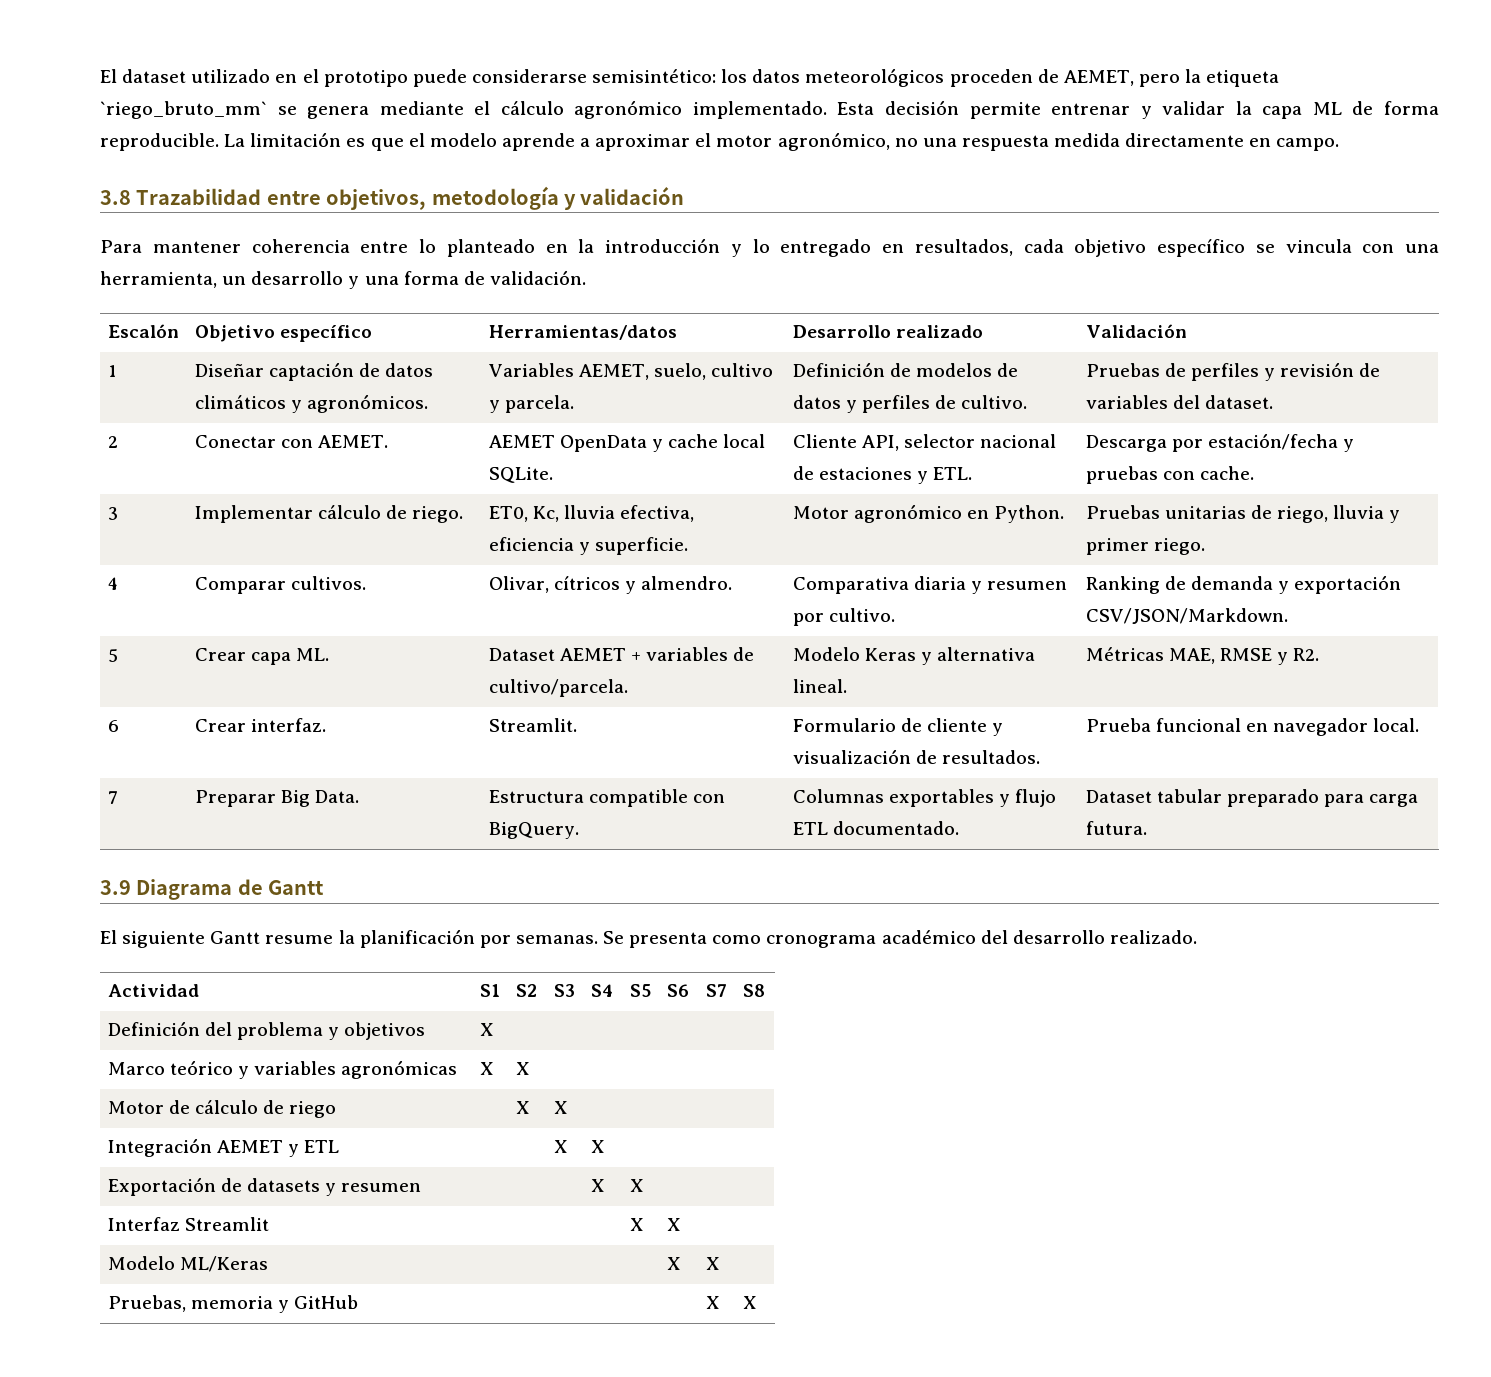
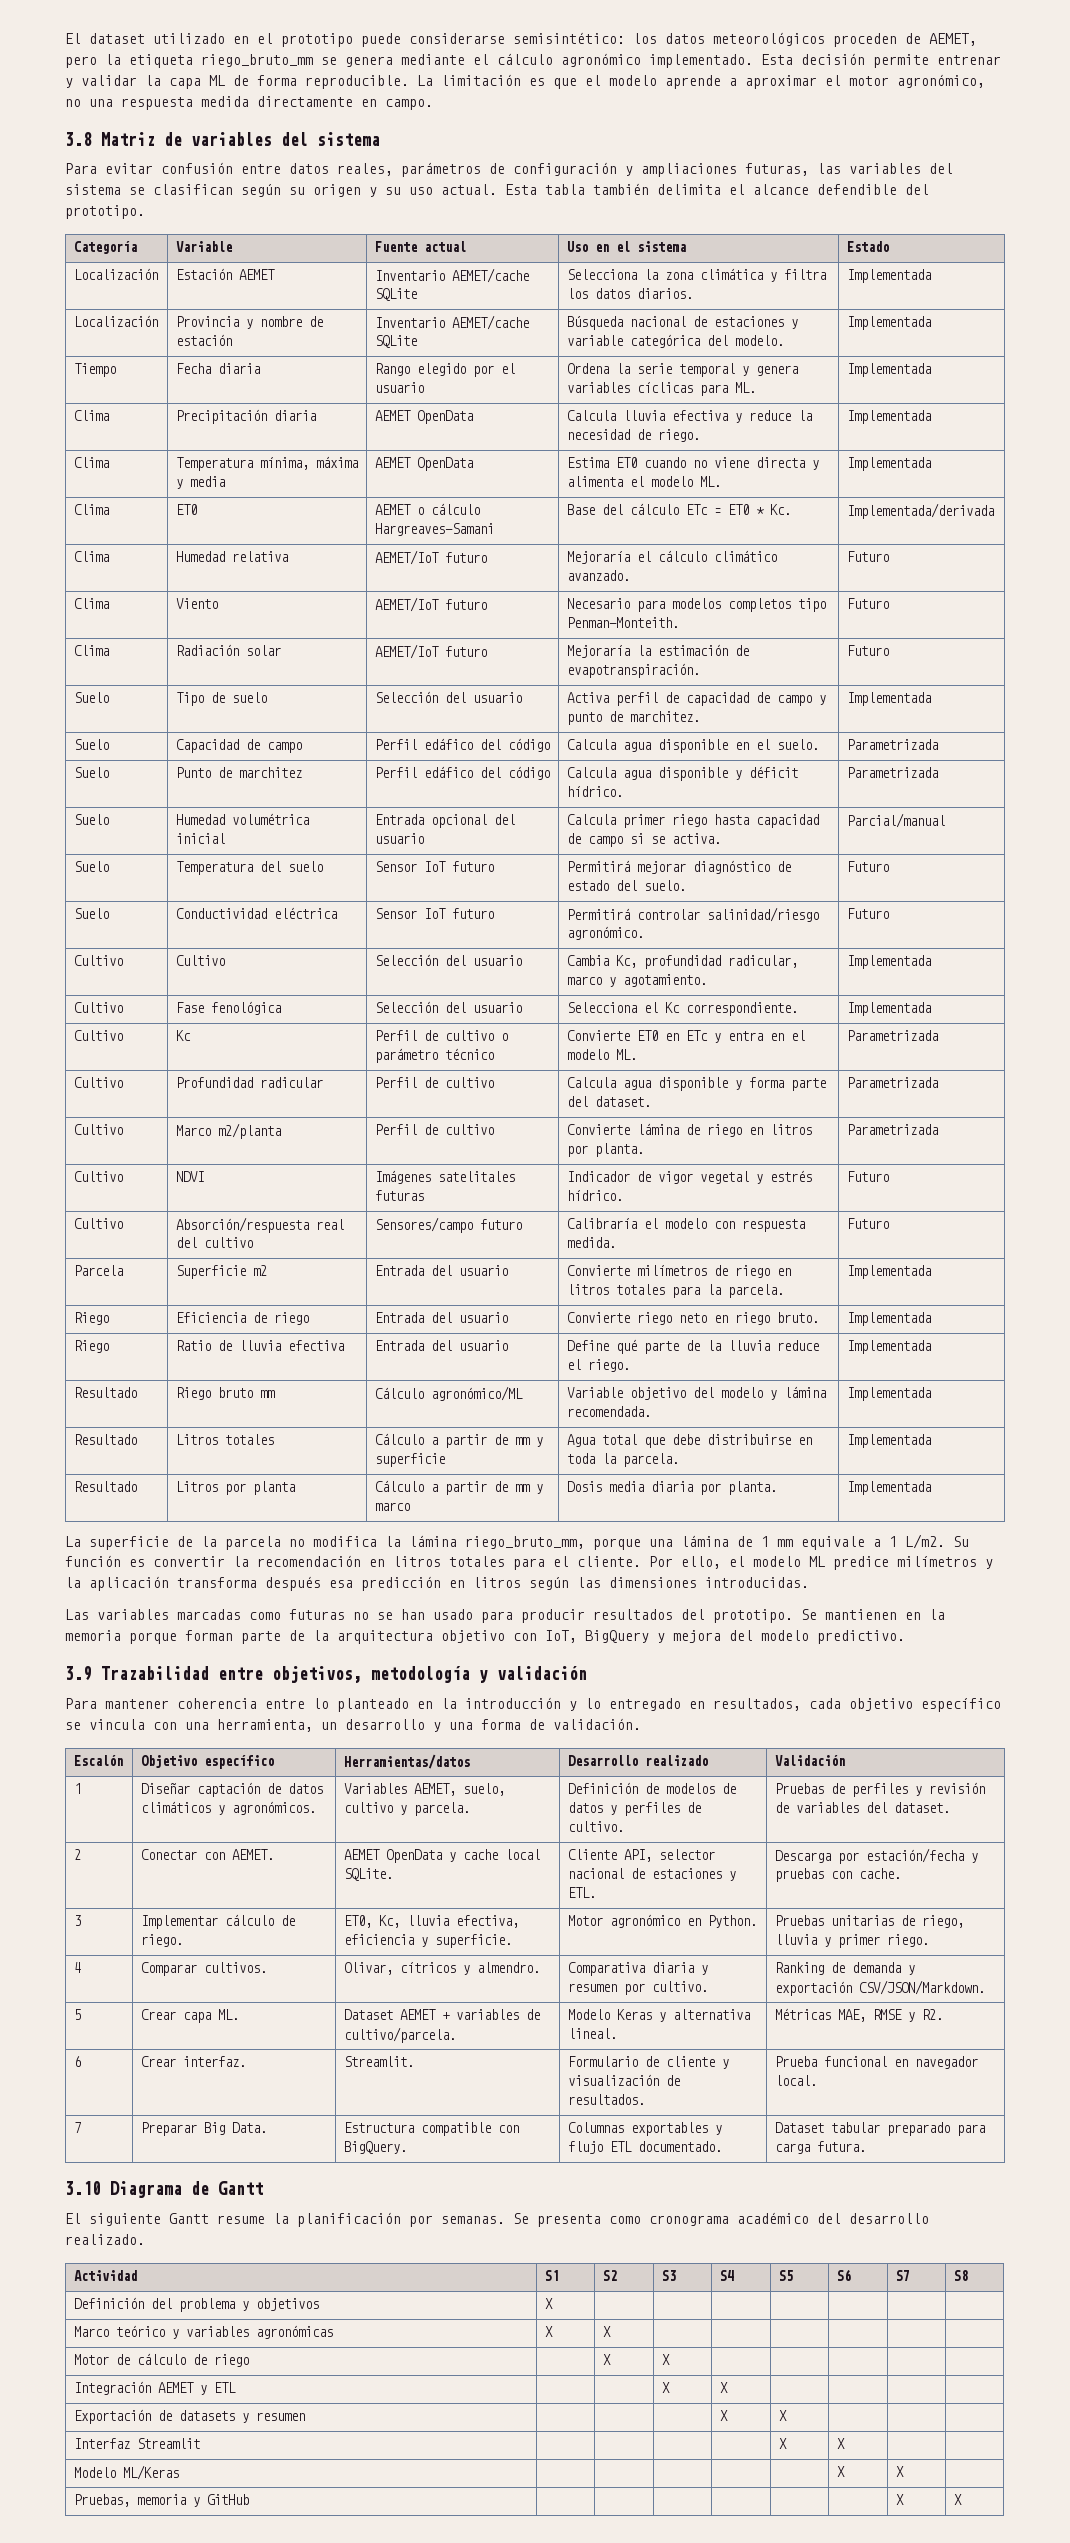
- El dataset utilizado en el prototipo puede considerarse semisintético: los datos meteorológicos proceden de AEMET, pero la etiqueta `riego_bruto_mm` se genera mediante el cálculo agronómico implementado.
+ El dataset utilizado en el prototipo puede considerarse semisintético: los datos meteorológicos proceden de AEMET, pero la etiqueta riego_bruto_mm se genera mediante el cálculo agronómico implementado.
- 3.8 Trazabilidad entre objetivos, metodología y validación
+ 3.8 Matriz de variables del sistema
+ Para evitar confusión entre datos reales, parámetros de configuración y ampliaciones futuras, las variables del sistema se clasifican según su origen y su uso actual. Esta tabla también delimita el alcance defendible del prototipo.
+ Categoría | Variable | Fuente actual | Uso en el sistema | Estado
+ Localización | Estación AEMET | Inventario AEMET/cache SQLite | Selecciona la zona climática y filtra los datos diarios. | Implementada
+ Localización | Provincia y nombre de estación | Inventario AEMET/cache SQLite | Búsqueda nacional de estaciones y variable categórica del modelo. | Implementada
+ Tiempo | Fecha diaria | Rango elegido por el usuario | Ordena la serie temporal y genera variables cíclicas para ML. | Implementada
+ Clima | Precipitación diaria | AEMET OpenData | Calcula lluvia efectiva y reduce la necesidad de riego. | Implementada
+ Clima | Temperatura mínima, máxima y media | AEMET OpenData | Estima ET0 cuando no viene directa y alimenta el modelo ML. | Implementada
+ Clima | ET0 | AEMET o cálculo Hargreaves-Samani | Base del cálculo ETc = ET0 * Kc. | Implementada/derivada
+ Clima | Humedad relativa | AEMET/IoT futuro | Mejoraría el cálculo climático avanzado. | Futuro
+ Clima | Viento | AEMET/IoT futuro | Necesario para modelos completos tipo Penman-Monteith. | Futuro
+ Clima | Radiación solar | AEMET/IoT futuro | Mejoraría la estimación de evapotranspiración. | Futuro
+ Suelo | Tipo de suelo | Selección del usuario | Activa perfil de capacidad de campo y punto de marchitez. | Implementada
+ Suelo | Capacidad de campo | Perfil edáfico del código | Calcula agua disponible en el suelo. | Parametrizada
+ Suelo | Punto de marchitez | Perfil edáfico del código | Calcula agua disponible y déficit hídrico. | Parametrizada
+ Suelo | Humedad volumétrica inicial | Entrada opcional del usuario | Calcula primer riego hasta capacidad de campo si se activa. | Parcial/manual
+ Suelo | Temperatura del suelo | Sensor IoT futuro | Permitirá mejorar diagnóstico de estado del suelo. | Futuro
+ Suelo | Conductividad eléctrica | Sensor IoT futuro | Permitirá controlar salinidad/riesgo agronómico. | Futuro
+ Cultivo | Cultivo | Selección del usuario | Cambia Kc, profundidad radicular, marco y agotamiento. | Implementada
+ Cultivo | Fase fenológica | Selección del usuario | Selecciona el Kc correspondiente. | Implementada
+ Cultivo | Kc | Perfil de cultivo o parámetro técnico | Convierte ET0 en ETc y entra en el modelo ML. | Parametrizada
+ Cultivo | Profundidad radicular | Perfil de cultivo | Calcula agua disponible y forma parte del dataset. | Parametrizada
+ Cultivo | Marco m2/planta | Perfil de cultivo | Convierte lámina de riego en litros por planta. | Parametrizada
+ Cultivo | NDVI | Imágenes satelitales futuras | Indicador de vigor vegetal y estrés hídrico. | Futuro
+ Cultivo | Absorción/respuesta real del cultivo | Sensores/campo futuro | Calibraría el modelo con respuesta medida. | Futuro
+ Parcela | Superficie m2 | Entrada del usuario | Convierte milímetros de riego en litros totales para la parcela. | Implementada
+ Riego | Eficiencia de riego | Entrada del usuario | Convierte riego neto en riego bruto. | Implementada
+ Riego | Ratio de lluvia efectiva | Entrada del usuario | Define qué parte de la lluvia reduce el riego. | Implementada
+ Resultado | Riego bruto mm | Cálculo agronómico/ML | Variable objetivo del modelo y lámina recomendada. | Implementada
+ Resultado | Litros totales | Cálculo a partir de mm y superficie | Agua total que debe distribuirse en toda la parcela. | Implementada
+ Resultado | Litros por planta | Cálculo a partir de mm y marco | Dosis media diaria por planta. | Implementada
+ La superficie de la parcela no modifica la lámina riego_bruto_mm, porque una lámina de 1 mm equivale a 1 L/m2. Su función es convertir la recomendación en litros totales para el cliente. Por ello, el modelo ML predice milímetros y la aplicación transforma después esa predicción en litros según las dimensiones introducidas.
+ Las variables marcadas como futuras no se han usado para producir resultados del prototipo. Se mantienen en la memoria porque forman parte de la arquitectura objetivo con IoT, BigQuery y mejora del modelo predictivo.
+ 3.9 Trazabilidad entre objetivos, metodología y validación
- 3.9 Diagrama de Gantt
+ 3.10 Diagrama de Gantt

